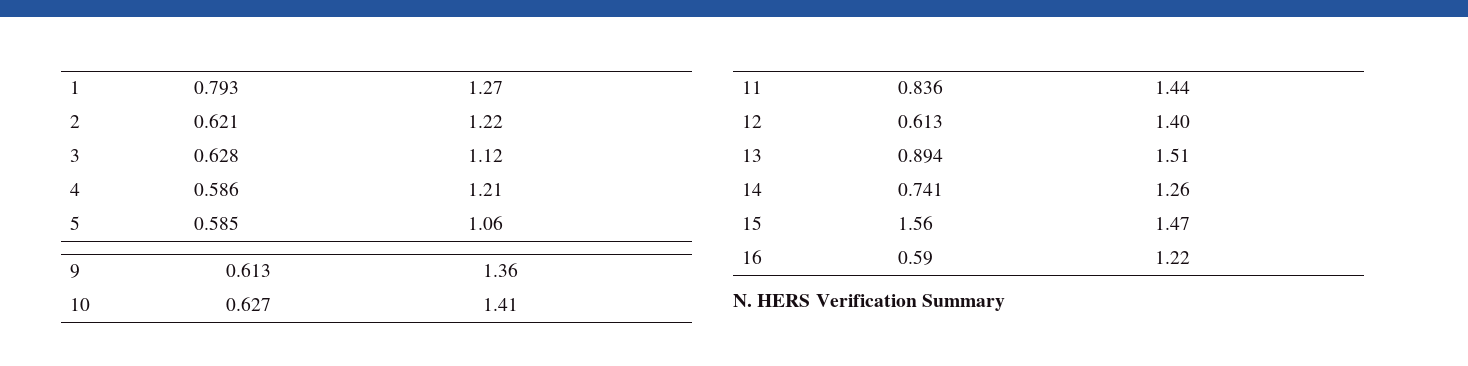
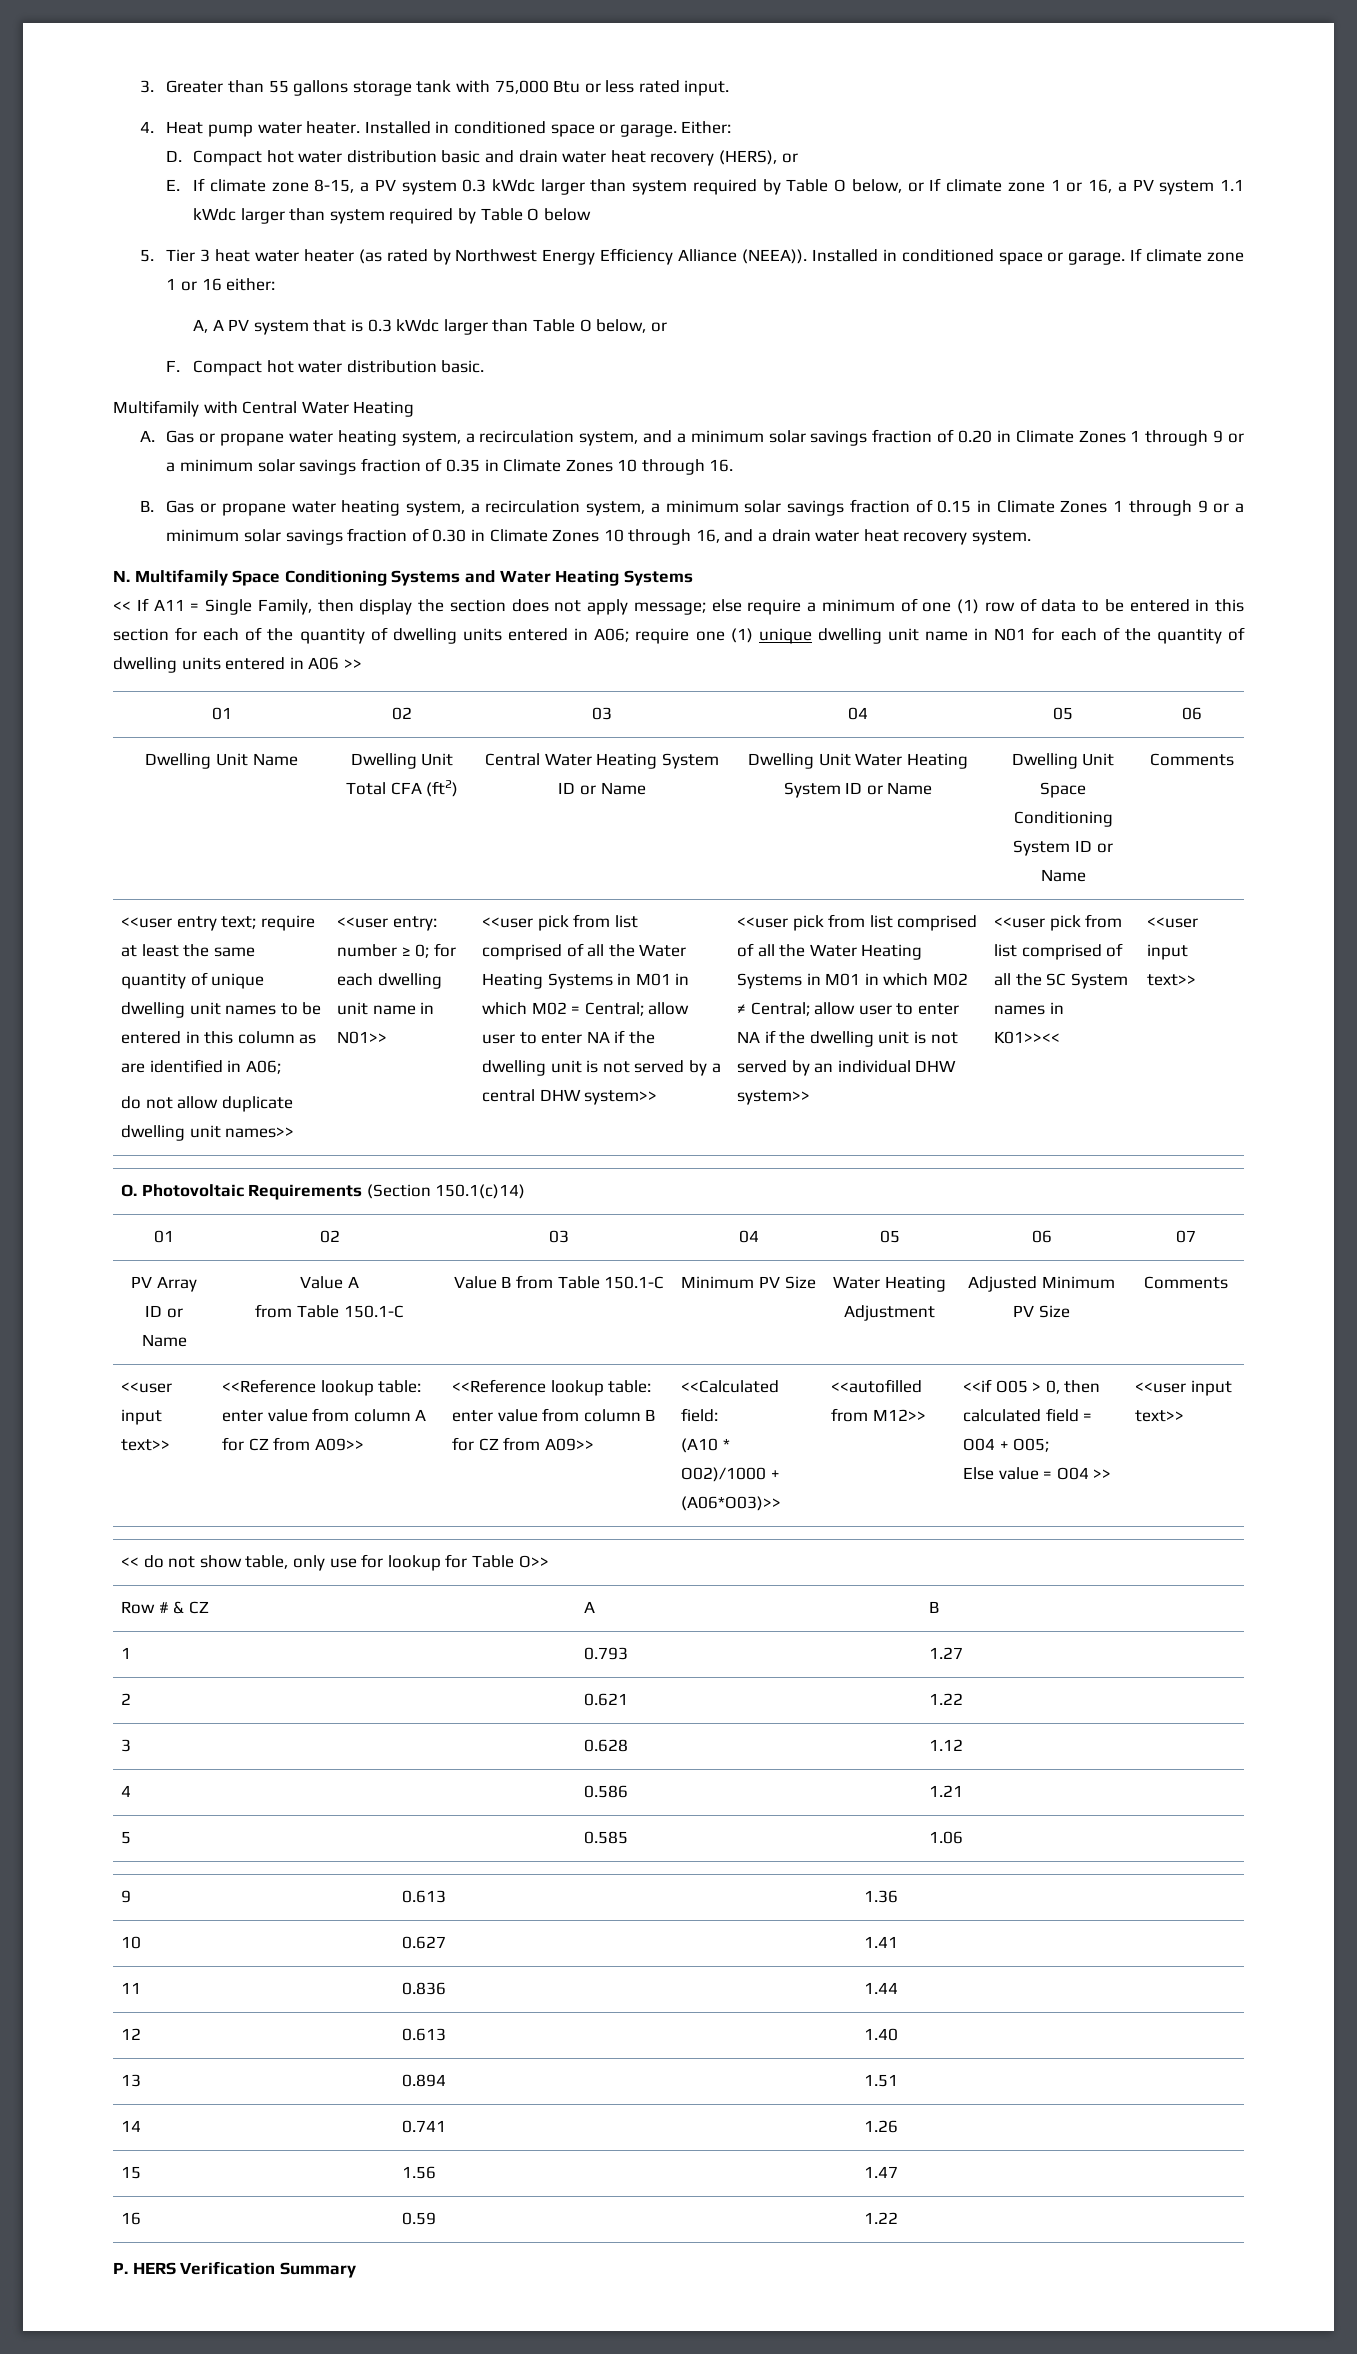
+ 3. Greater than 55 gallons storage tank with 75,000 Btu or less rated input.
+ 4. Heat pump water heater. Installed in conditioned space or garage. Either:
+ D. Compact hot water distribution basic and drain water heat recovery (HERS), or
+ E. If climate zone 8-15, a PV system 0.3 kWdc larger than system required by Table O below, or If climate zone 1 or 16, a PV system 1.1 kWdc larger than system required by Table O below
+ 5. Tier 3 heat water heater (as rated by Northwest Energy Efficiency Alliance (NEEA)). Installed in conditioned space or garage. If climate zone 1 or 16 either:
+ A, A PV system that is 0.3 kWdc larger than Table O below, or
+ F. Compact hot water distribution basic.
+ Multifamily with Central Water Heating
+ A. Gas or propane water heating system, a recirculation system, and a minimum solar savings fraction of 0.20 in Climate Zones 1 through 9 or a minimum solar savings fraction of 0.35 in Climate Zones 10 through 16.
+ B. Gas or propane water heating system, a recirculation system, a minimum solar savings fraction of 0.15 in Climate Zones 1 through 9 or a minimum solar savings fraction of 0.30 in Climate Zones 10 through 16, and a drain water heat recovery system.
+ N. Multifamily Space Conditioning Systems and Water Heating Systems
+ << If A11 = Single Family, then display the section does not apply message; else require a minimum of one (1) row of data to be entered in this section for each of the quantity of dwelling units entered in A06; require one (1) unique dwelling unit name in N01 for each of the quantity of dwelling units entered in A06 >>
+ 01 | 02 | 03 | 04 | 05 | 06
+ Dwelling Unit Name | Dwelling Unit Total CFA (ft2) | Central Water Heating System ID or Name | Dwelling Unit Water Heating System ID or Name | Dwelling Unit Space Conditioning System ID or Name | Comments
+ <<user entry text; require at least the same quantity of unique dwelling unit names to be entered in this column as are identified in A06;
+ do not allow duplicate dwelling unit names>> | <<user entry: number ≥ 0; for each dwelling unit name in N01>> | <<user pick from list comprised of all the Water Heating Systems in M01 in which M02 = Central; allow user to enter NA if the dwelling unit is not served by a central DHW system>> | <<user pick from list comprised of all the Water Heating Systems in M01 in which M02 ≠ Central; allow user to enter NA if the dwelling unit is not served by an individual DHW system>> | <<user pick from list comprised of all the SC System names in K01>><< | <<user input text>>
+ O. Photovoltaic Requirements (Section 150.1(c)14)
+ 01 | 02 | 03 | 04 | 05 | 06 | 07
+ PV Array ID or Name | Value A
+ from Table 150.1-C | Value B from Table 150.1-C | Minimum PV Size | Water Heating Adjustment | Adjusted Minimum PV Size | Comments
+ <<user input text>> | <<Reference lookup table: enter value from column A for CZ from A09>> | <<Reference lookup table: enter value from column B for CZ from A09>> | <<Calculated field:
+ (A10 * O02)/1000 + (A06*O03)>> | <<autofilled from M12>> | <<if O05 > 0, then calculated field = O04 + O05;
+ Else value = O04 >> | <<user input text>>
+ << do not show table, only use for lookup for Table O>>
+ Row # & CZ | A | B
- N. HERS Verification Summary
+ P. HERS Verification Summary

